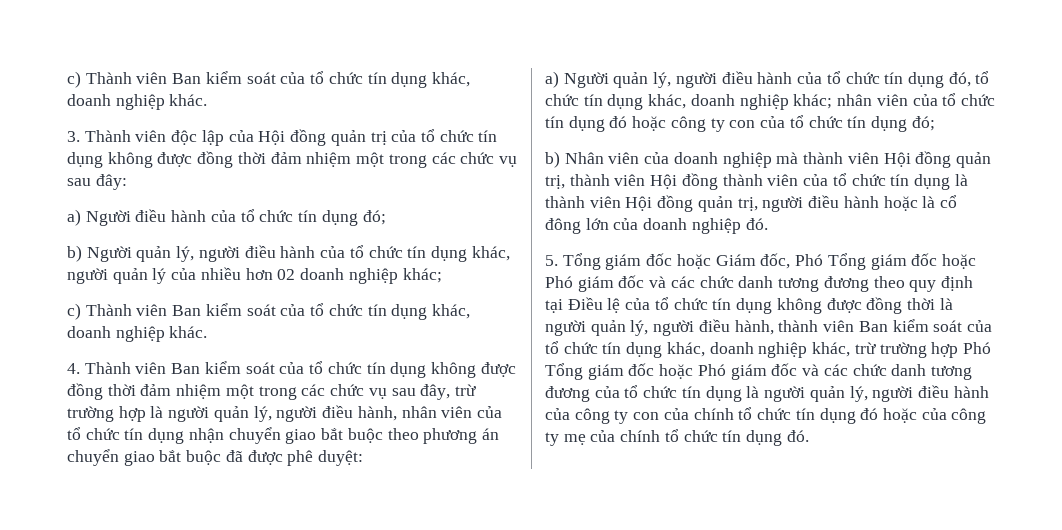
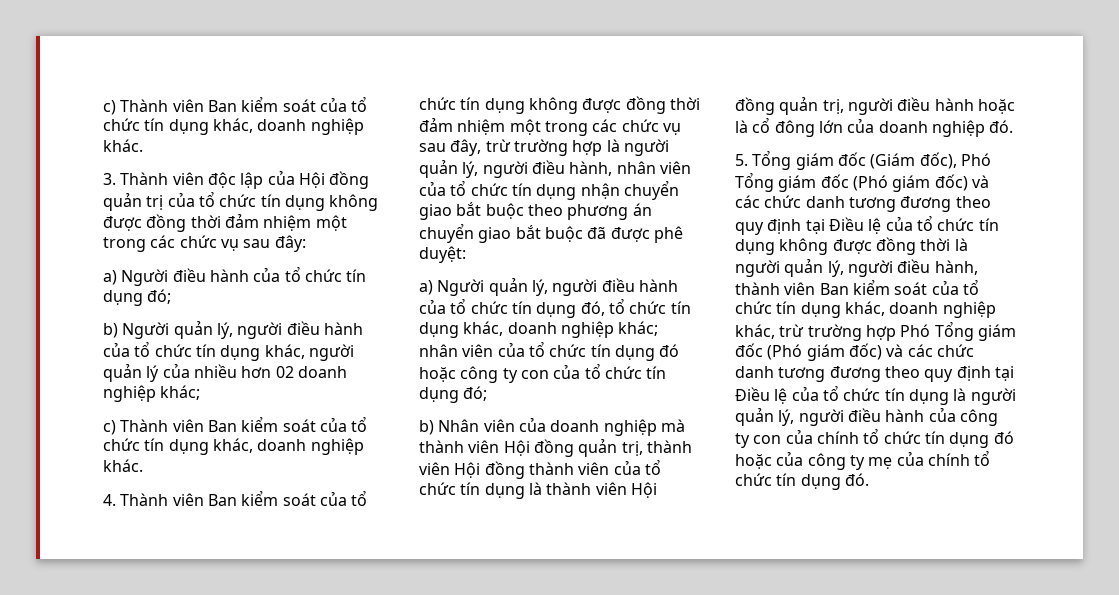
- 5. Tổng giám đốc hoặc Giám đốc, Phó Tổng giám đốc hoặc Phó giám đốc và các chức danh tương đương theo quy định tại Điều lệ của tổ chức tín dụng không được đồng thời là người quản lý, người điều hành, thành viên Ban kiểm soát của tổ chức tín dụng khác, doanh nghiệp khác, trừ trường hợp Phó Tổng giám đốc hoặc Phó giám đốc và các chức danh tương đương của tổ chức tín dụng là người quản lý, người điều hành của công ty con của chính tổ chức tín dụng đó hoặc của công ty mẹ của chính tổ chức tín dụng đó.
+ 5. Tổng giám đốc (Giám đốc), Phó Tổng giám đốc (Phó giám đốc) và các chức danh tương đương theo quy định tại Điều lệ của tổ chức tín dụng không được đồng thời là người quản lý, người điều hành, thành viên Ban kiểm soát của tổ chức tín dụng khác, doanh nghiệp khác, trừ trường hợp Phó Tổng giám đốc (Phó giám đốc) và các chức danh tương đương theo quy định tại Điều lệ của tổ chức tín dụng là người quản lý, người điều hành của công ty con của chính tổ chức tín dụng đó hoặc của công ty mẹ của chính tổ chức tín dụng đó.

